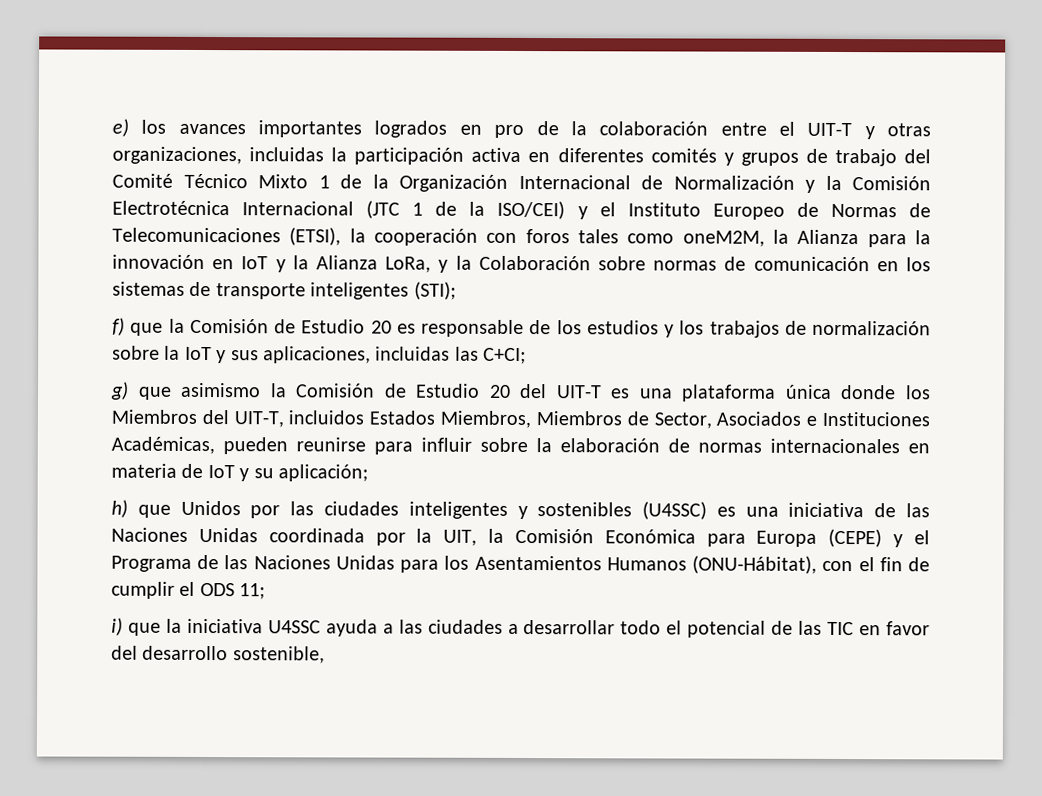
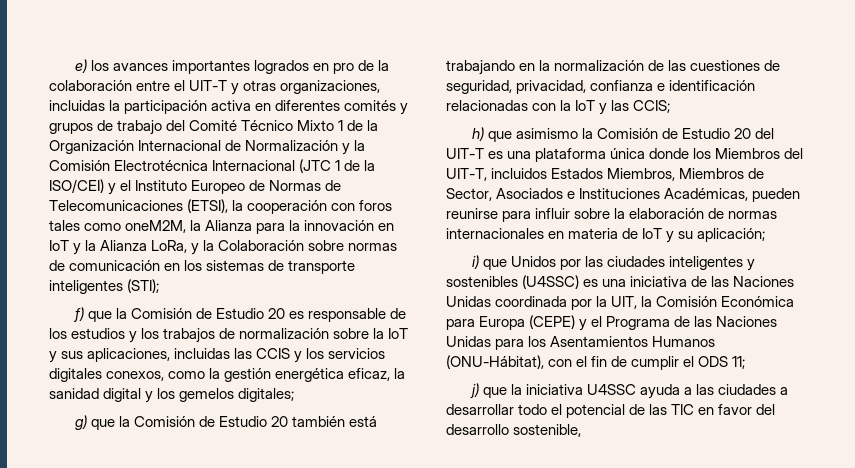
- f) que la Comisión de Estudio 20 es responsable de los estudios y los trabajos de normalización sobre la IoT y sus aplicaciones, incluidas las C+CI;
- g) que asimismo la Comisión de Estudio 20 del UIT-T es una plataforma única donde los Miembros del UIT-T, incluidos Estados Miembros, Miembros de Sector, Asociados e Instituciones Académicas, pueden reunirse para influir sobre la elaboración de normas internacionales en materia de IoT y su aplicación;
+ f) que la Comisión de Estudio 20 es responsable de los estudios y los trabajos de normalización sobre la IoT y sus aplicaciones, incluidas las CCIS y los servicios digitales conexos, como la gestión energética eficaz, la sanidad digital y los gemelos digitales;
+ g) que la Comisión de Estudio 20 también está trabajando en la normalización de las cuestiones de seguridad, privacidad, confianza e identificación relacionadas con la IoT y las CCIS;
+ h) que asimismo la Comisión de Estudio 20 del UIT-T es una plataforma única donde los Miembros del UIT-T, incluidos Estados Miembros, Miembros de Sector, Asociados e Instituciones Académicas, pueden reunirse para influir sobre la elaboración de normas internacionales en materia de IoT y su aplicación;
- h) que Unidos por las ciudades inteligentes y sostenibles (U4SSC) es una iniciativa de las Naciones Unidas coordinada por la UIT, la Comisión Económica para Europa (CEPE) y el Programa de las Naciones Unidas para los Asentamientos Humanos (ONU-Hábitat), con el fin de cumplir el ODS 11;
+ i) que Unidos por las ciudades inteligentes y sostenibles (U4SSC) es una iniciativa de las Naciones Unidas coordinada por la UIT, la Comisión Económica para Europa (CEPE) y el Programa de las Naciones Unidas para los Asentamientos Humanos (ONU-Hábitat), con el fin de cumplir el ODS 11;
- i) que la iniciativa U4SSC ayuda a las ciudades a desarrollar todo el potencial de las TIC en favor del desarrollo sostenible,
+ j) que la iniciativa U4SSC ayuda a las ciudades a desarrollar todo el potencial de las TIC en favor del desarrollo sostenible,

